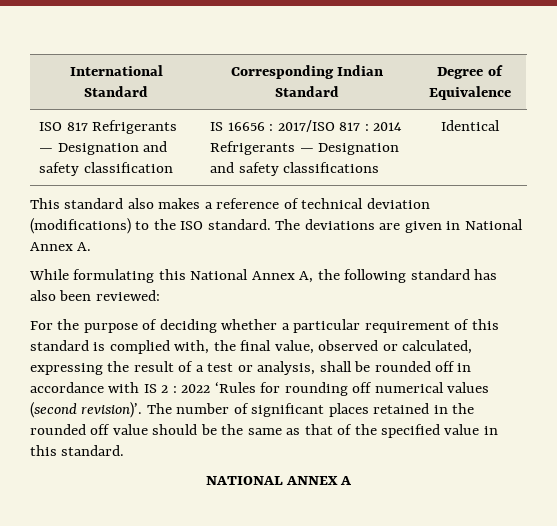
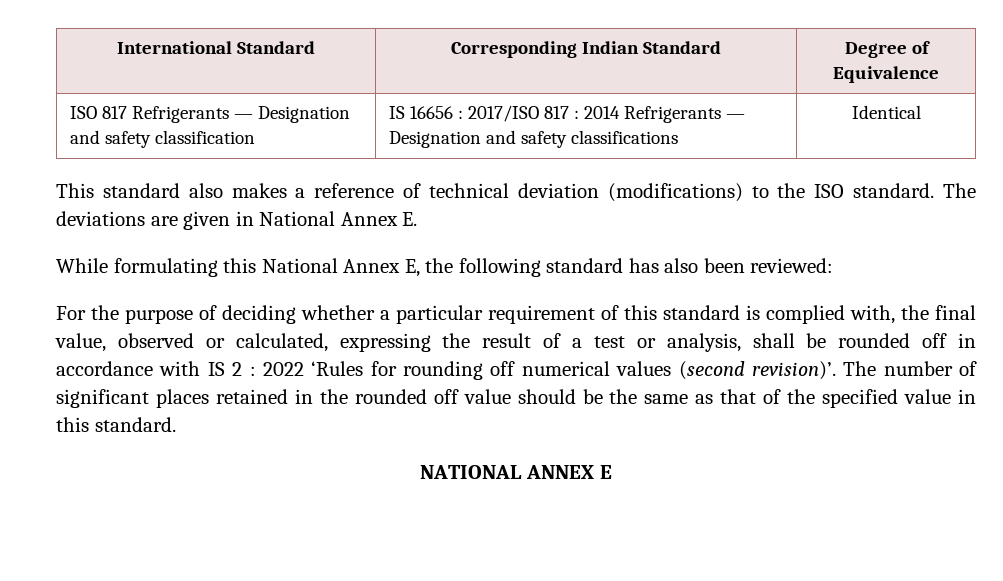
- The deviations are given in National Annex A.
+ The deviations are given in National Annex E.
- While formulating this National Annex A, the following standard has also been reviewed:
+ While formulating this National Annex E, the following standard has also been reviewed:
- NATIONAL ANNEX A
+ NATIONAL ANNEX E

